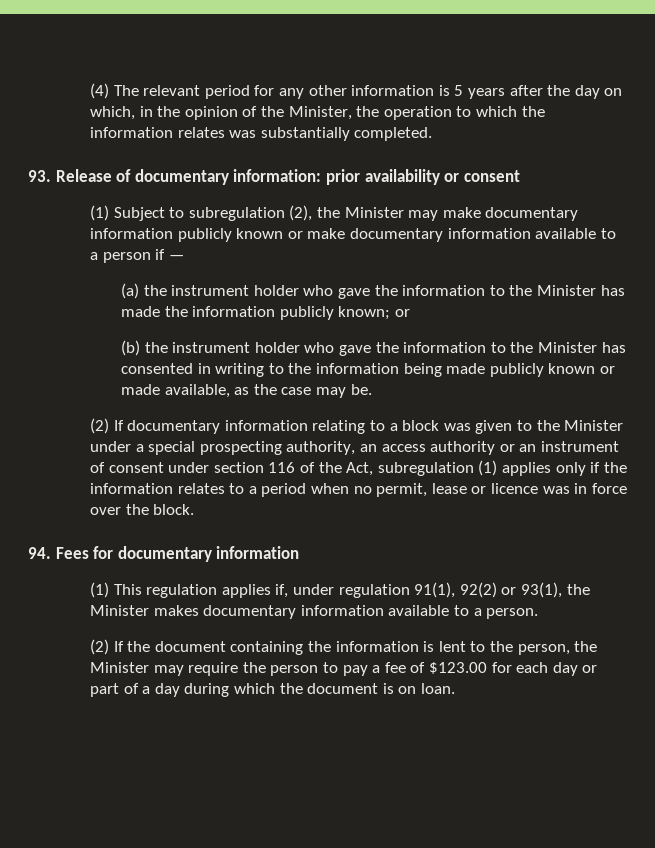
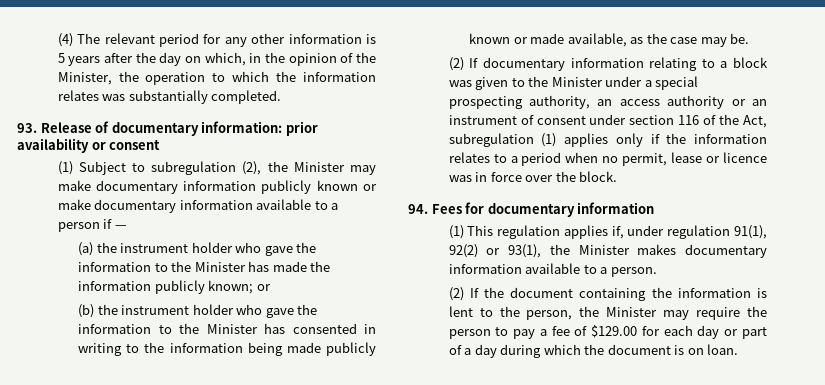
- (2) If the document containing the information is lent to the person, the Minister may require the person to pay a fee of $123.00 for each day or part of a day during which the document is on loan.
+ (2) If the document containing the information is lent to the person, the Minister may require the person to pay a fee of $129.00 for each day or part of a day during which the document is on loan.

